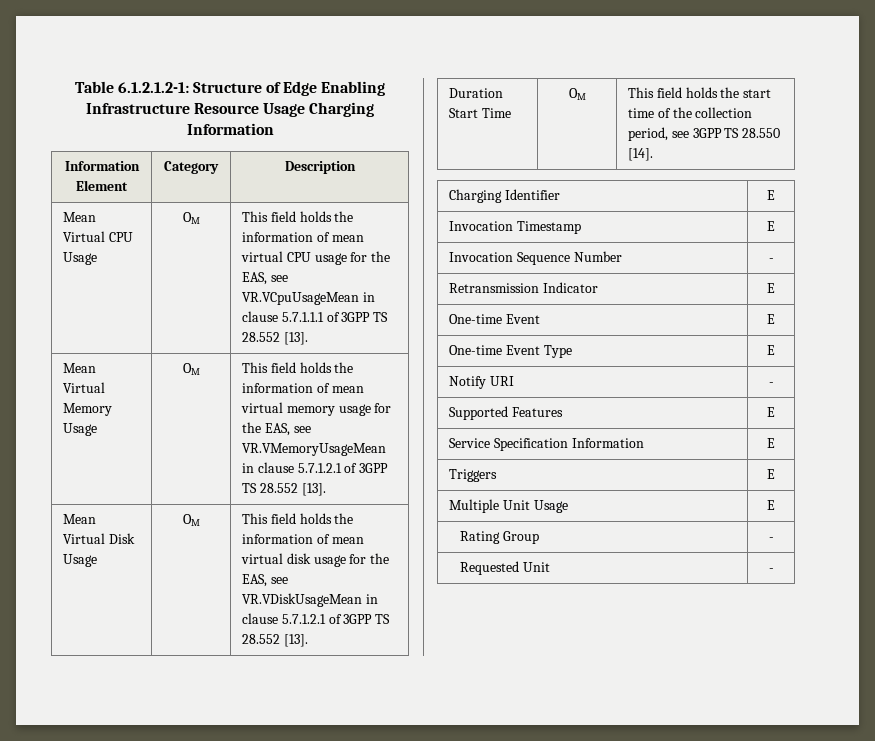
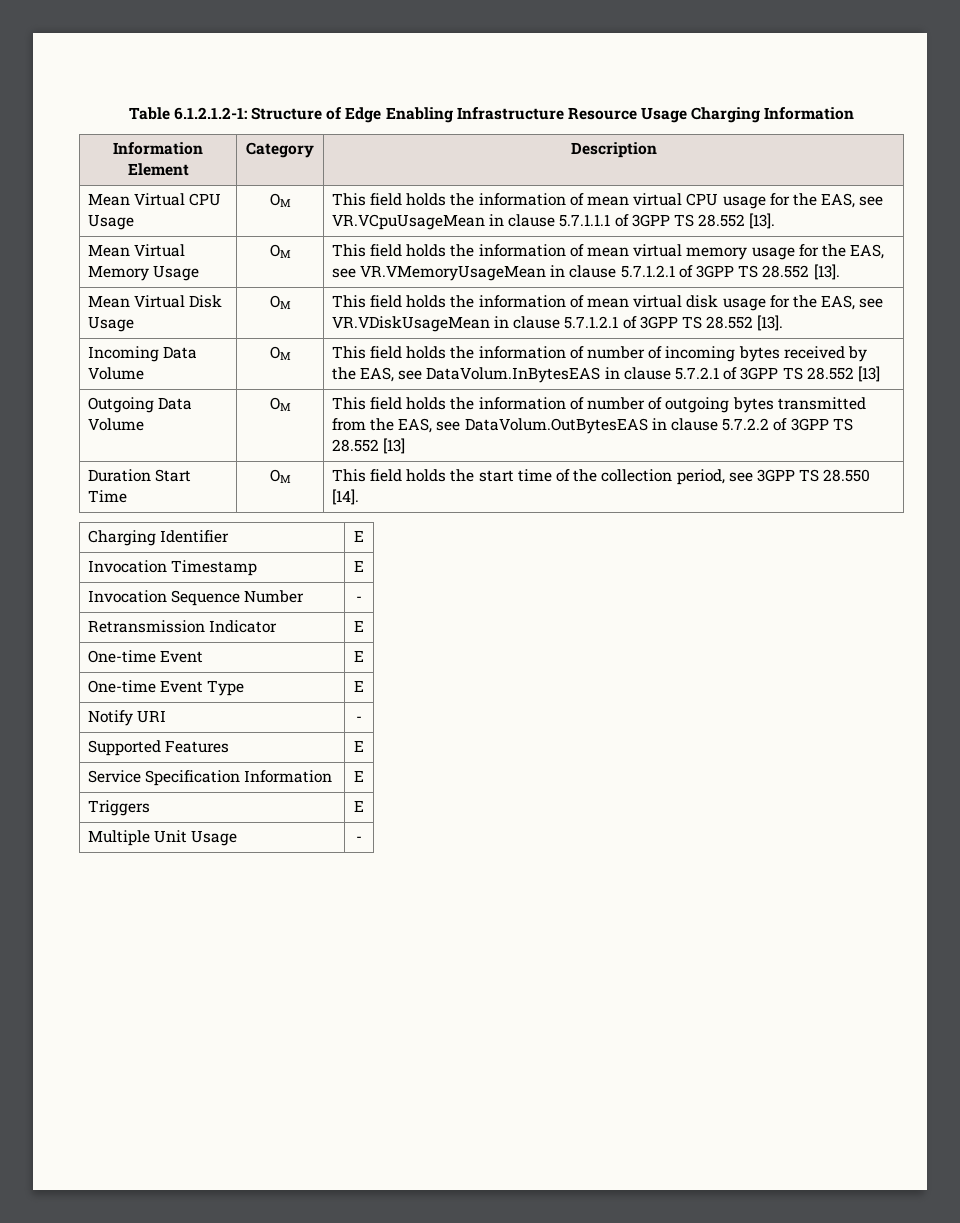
+ Incoming Data Volume | OM | This field holds the information of number of incoming bytes received by the EAS, see DataVolum.InBytesEAS in clause 5.7.2.1 of 3GPP TS 28.552 [13]
+ Outgoing Data Volume | OM | This field holds the information of number of outgoing bytes transmitted from the EAS, see DataVolum.OutBytesEAS in clause 5.7.2.2 of 3GPP TS 28.552 [13]
- Multiple Unit Usage | E
- Rating Group | -
- Requested Unit | -
+ Multiple Unit Usage | -

